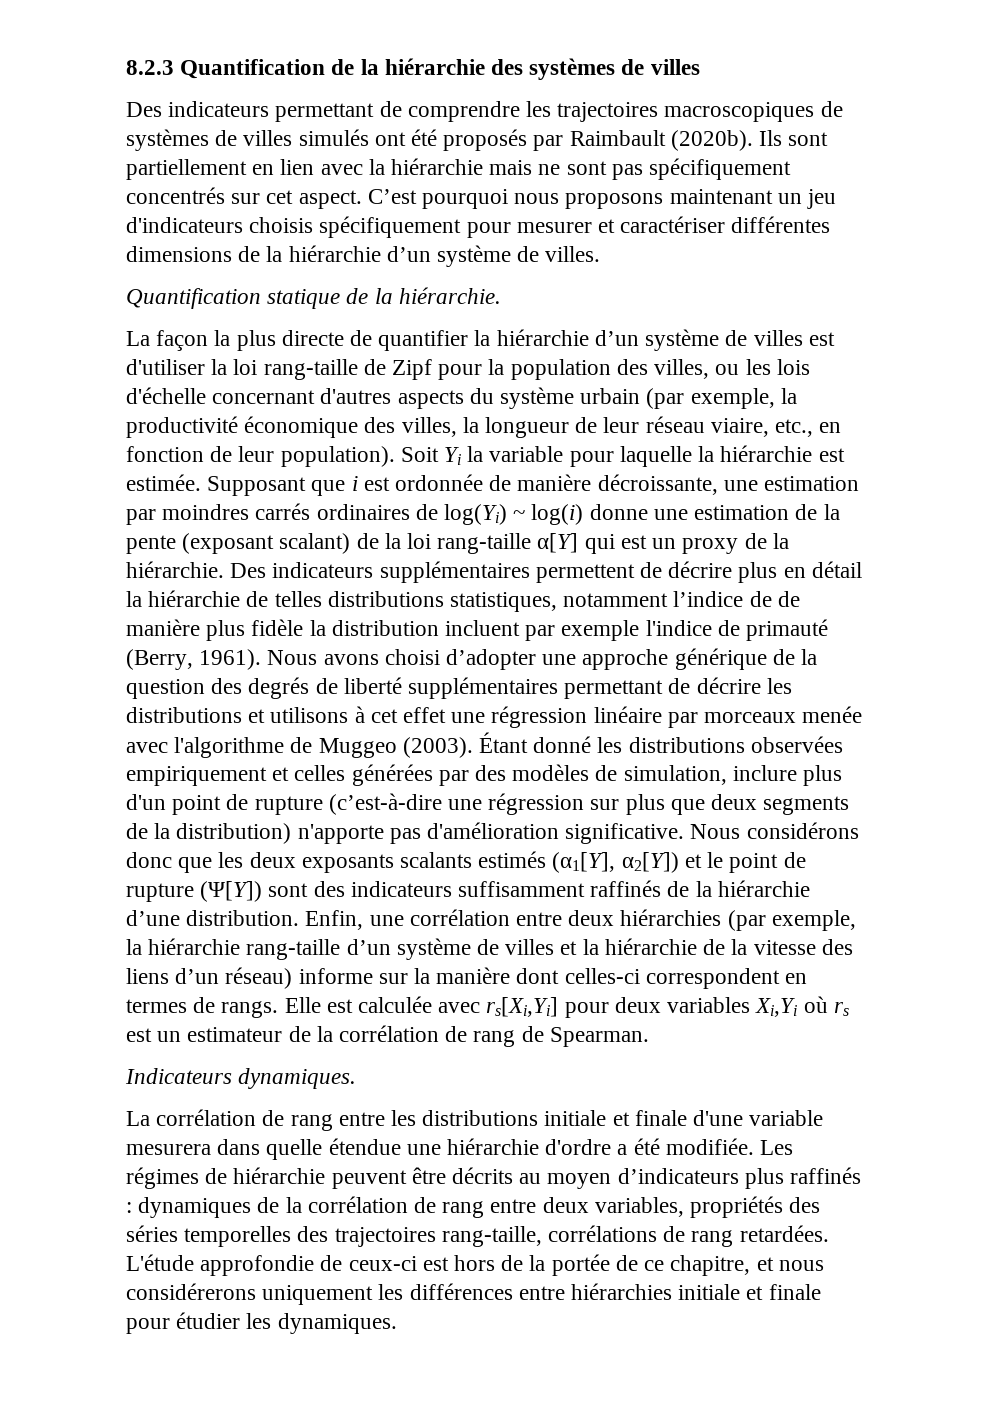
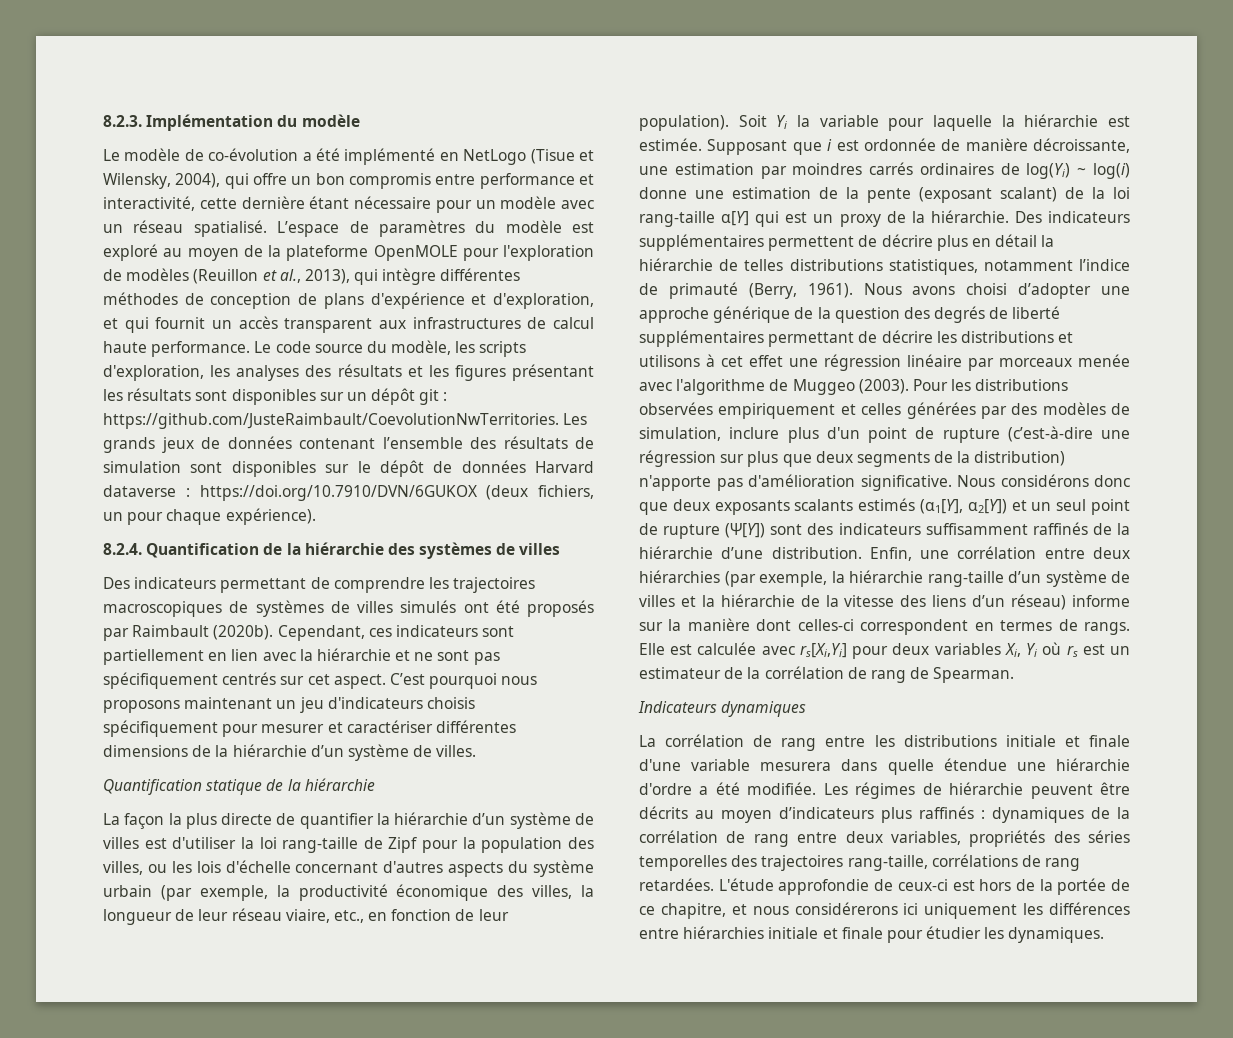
- 8.2.3 Quantification de la hiérarchie des systèmes de villes
+ 8.2.3. Implémentation du modèle
+ Le modèle de co-évolution a été implémenté en NetLogo (Tisue et Wilensky, 2004), qui offre un bon compromis entre performance et interactivité, cette dernière étant nécessaire pour un modèle avec un réseau spatialisé. L’espace de paramètres du modèle est exploré au moyen de la plateforme OpenMOLE pour l'exploration de modèles (Reuillon et al., 2013), qui intègre différentes méthodes de conception de plans d'expérience et d'exploration, et qui fournit un accès transparent aux infrastructures de calcul haute performance. Le code source du modèle, les scripts d'exploration, les analyses des résultats et les figures présentant les résultats sont disponibles sur un dépôt git : https://github.com/JusteRaimbault/CoevolutionNwTerritories. Les grands jeux de données contenant l’ensemble des résultats de simulation sont disponibles sur le dépôt de données Harvard dataverse : https://doi.org/10.7910/DVN/6GUKOX (deux fichiers, un pour chaque expérience).
+ 8.2.4. Quantification de la hiérarchie des systèmes de villes
- Ils sont partiellement en lien avec la hiérarchie mais ne sont pas spécifiquement concentrés sur cet aspect.
+ Cependant, ces indicateurs sont partiellement en lien avec la hiérarchie et ne sont pas spécifiquement centrés sur cet aspect.
- Quantification statique de la hiérarchie.
+ Quantification statique de la hiérarchie
- Des indicateurs supplémentaires permettent de décrire plus en détail la hiérarchie de telles distributions statistiques, notamment l’indice de de manière plus fidèle la distribution incluent par exemple l'indice de primauté (Berry, 1961).
+ Des indicateurs supplémentaires permettent de décrire plus en détail la hiérarchie de telles distributions statistiques, notamment l’indice de primauté (Berry, 1961).
- Étant donné les distributions observées empiriquement et celles générées par des modèles de simulation, inclure plus d'un point de rupture (c’est-à-dire une régression sur plus que deux segments de la distribution) n'apporte pas d'amélioration significative.
+ Pour les distributions observées empiriquement et celles générées par des modèles de simulation, inclure plus d'un point de rupture (c’est-à-dire une régression sur plus que deux segments de la distribution) n'apporte pas d'amélioration significative.
- Nous considérons donc que les deux exposants scalants estimés (α1[Y], α2[Y]) et le point de rupture (Ψ[Y]) sont des indicateurs suffisamment raffinés de la hiérarchie d’une distribution.
+ Nous considérons donc que deux exposants scalants estimés (α1[Y], α2[Y]) et un seul point de rupture (Ψ[Y]) sont des indicateurs suffisamment raffinés de la hiérarchie d’une distribution.
- Elle est calculée avec rs[Xi,Yi] pour deux variables Xi,Yi où rs est un estimateur de la corrélation de rang de Spearman.
+ Elle est calculée avec rs[Xi,Yi] pour deux variables Xi, Yi où rs est un estimateur de la corrélation de rang de Spearman.
- Indicateurs dynamiques.
+ Indicateurs dynamiques
- L'étude approfondie de ceux-ci est hors de la portée de ce chapitre, et nous considérerons uniquement les différences entre hiérarchies initiale et finale pour étudier les dynamiques.
+ L'étude approfondie de ceux-ci est hors de la portée de ce chapitre, et nous considérerons ici uniquement les différences entre hiérarchies initiale et finale pour étudier les dynamiques.

